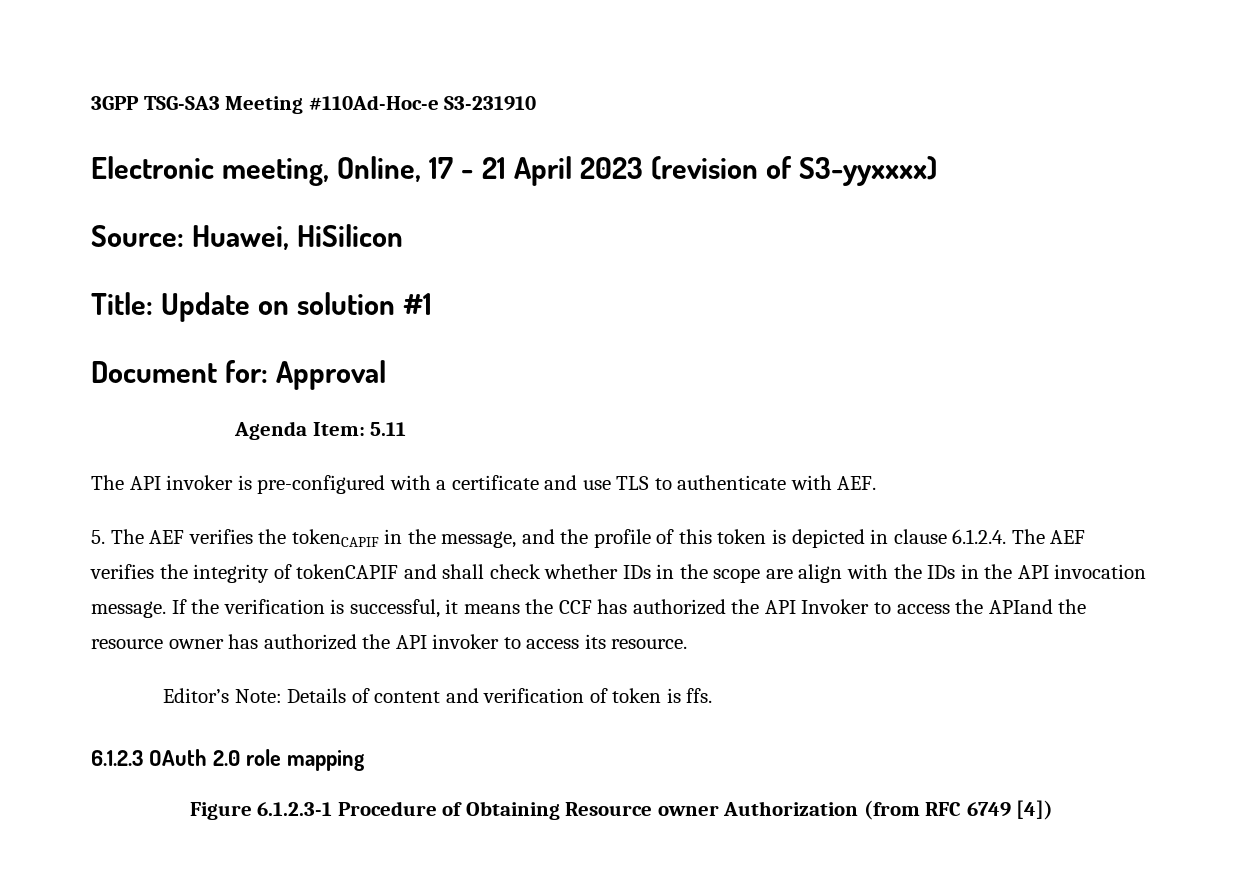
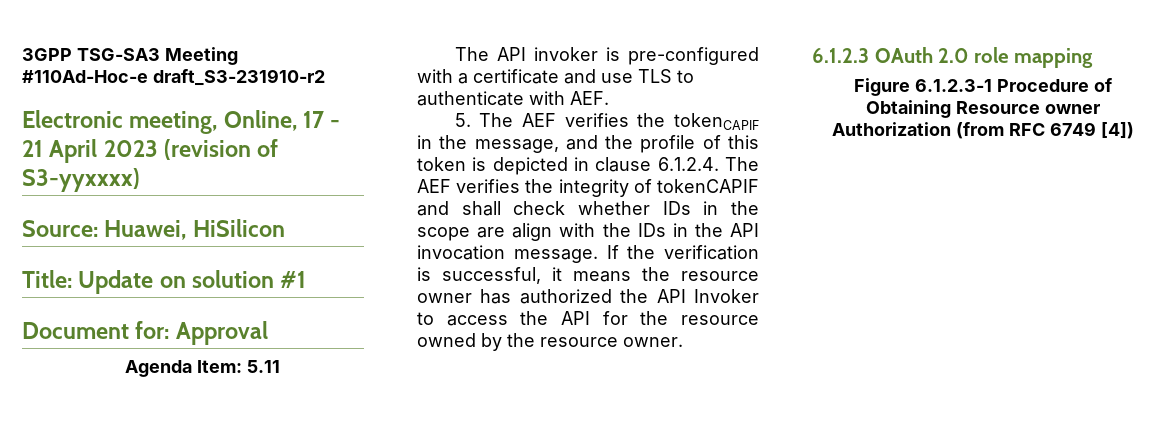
- 3GPP TSG-SA3 Meeting #110Ad-Hoc-e S3-231910
+ 3GPP TSG-SA3 Meeting #110Ad-Hoc-e draft_S3-231910-r2
- If the verification is successful, it means the CCF has authorized the API Invoker to access the APIand the resource owner has authorized the API invoker to access its resource.
- Editor’s Note: Details of content and verification of token is ffs.
+ If the verification is successful, it means the resource owner has authorized the API Invoker to access the API for the resource owned by the resource owner.

